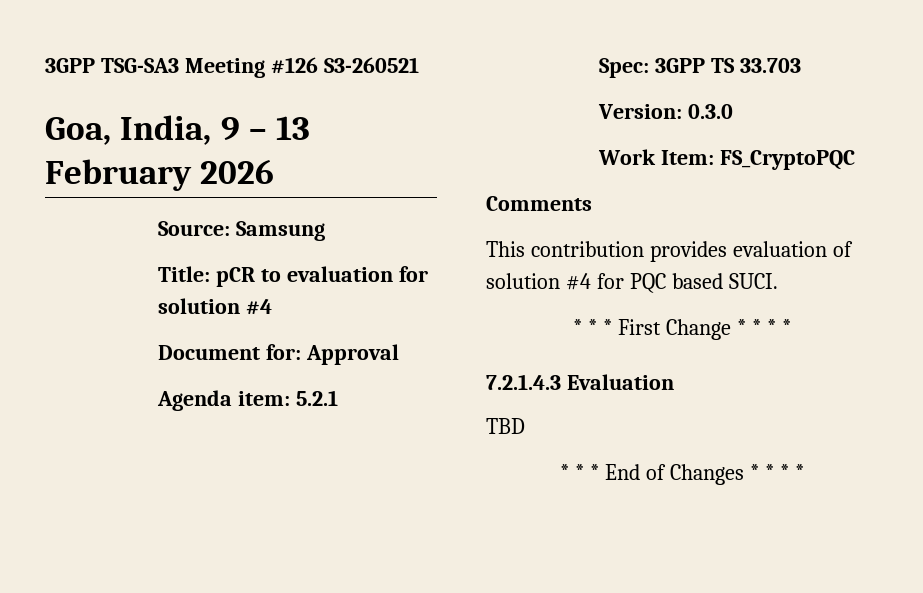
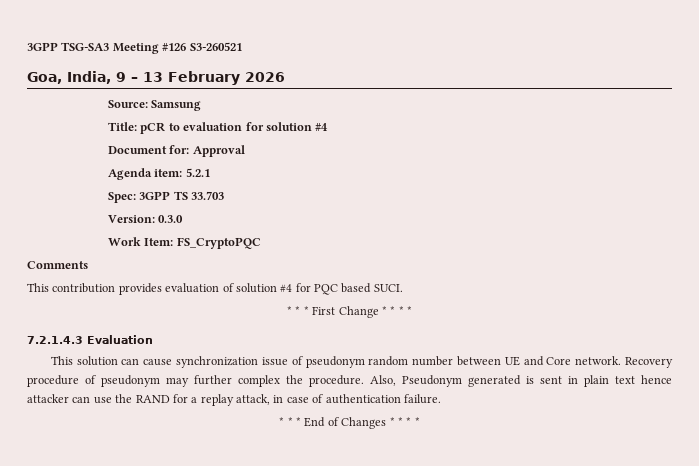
- TBD
+ This solution can cause synchronization issue of pseudonym random number between UE and Core network. Recovery procedure of pseudonym may further complex the procedure. Also, Pseudonym generated is sent in plain text hence attacker can use the RAND for a replay attack, in case of authentication failure.

